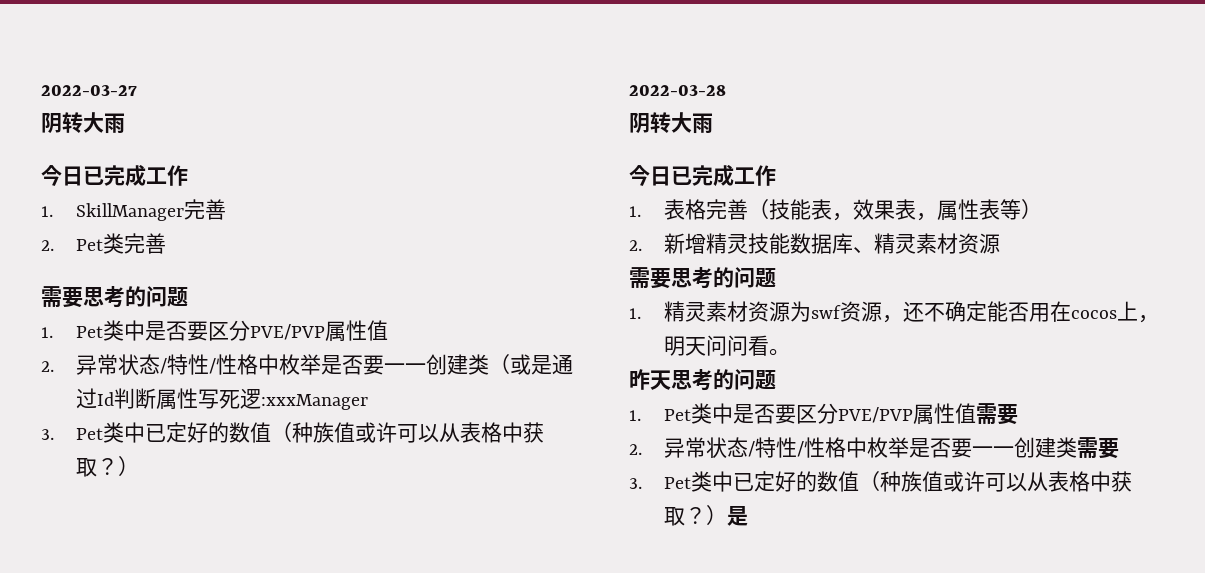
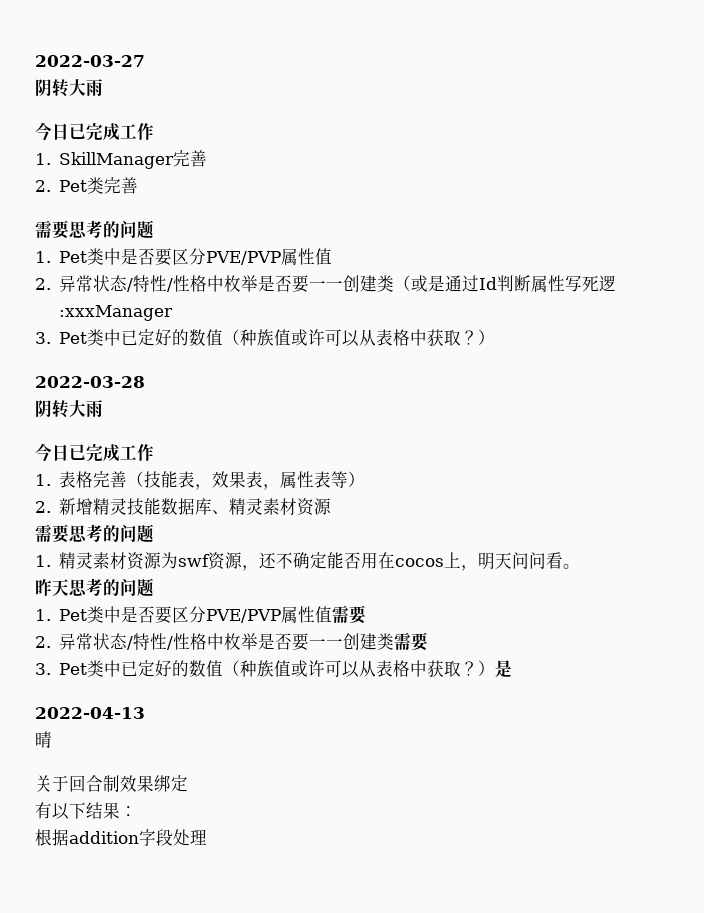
+ 2022-04-13
+ 晴
+ 关于回合制效果绑定
+ 有以下结果：
+ 根据addition字段处理

